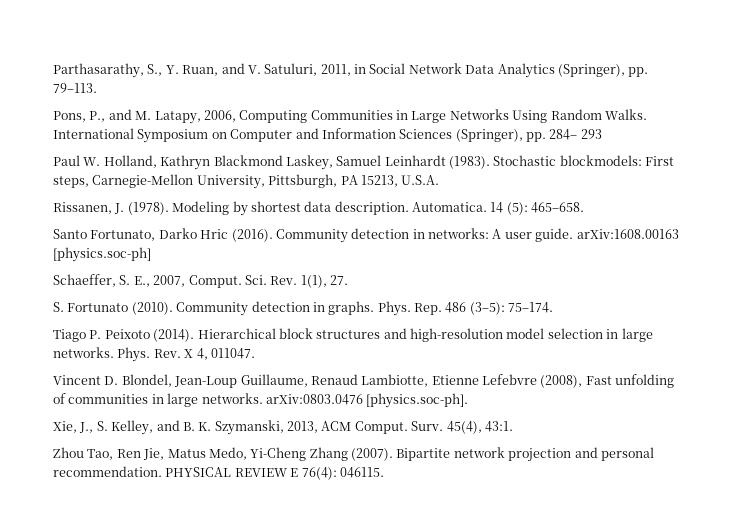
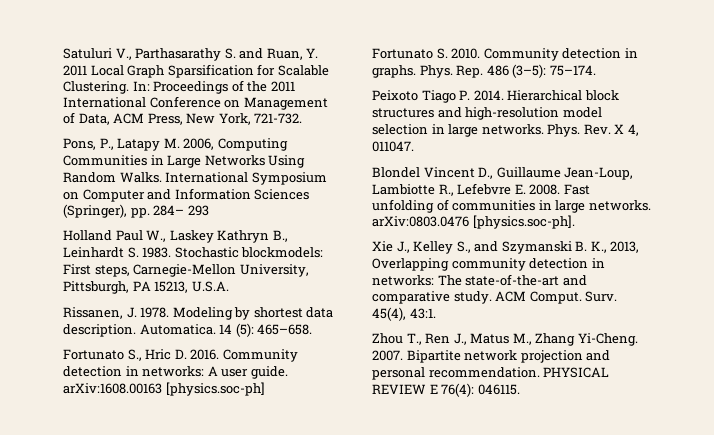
- Parthasarathy, S., Y. Ruan, and V. Satuluri, 2011, in Social Network Data Analytics (Springer), pp. 79–113.
+ Satuluri V., Parthasarathy S. and Ruan, Y. 2011 Local Graph Sparsification for Scalable Clustering. In: Proceedings of the 2011 International Conference on Management of Data, ACM Press, New York, 721-732.
- Pons, P., and M. Latapy, 2006, Computing Communities in Large Networks Using Random Walks.
+ Pons, P., Latapy M. 2006, Computing Communities in Large Networks Using Random Walks.
- Paul W. Holland, Kathryn Blackmond Laskey, Samuel Leinhardt (1983).
+ Holland Paul W., Laskey Kathryn B., Leinhardt S. 1983.
- Rissanen, J. (1978).
+ Rissanen, J. 1978.
- Santo Fortunato, Darko Hric (2016).
+ Fortunato S., Hric D. 2016.
- Schaeffer, S. E., 2007, Comput. Sci. Rev. 1(1), 27.
- S. Fortunato (2010).
+ Fortunato S. 2010.
- Tiago P. Peixoto (2014).
+ Peixoto Tiago P. 2014.
- Vincent D. Blondel, Jean-Loup Guillaume, Renaud Lambiotte, Etienne Lefebvre (2008), Fast unfolding of communities in large networks. arXiv:0803.0476 [physics.soc-ph].
+ Blondel Vincent D., Guillaume Jean-Loup, Lambiotte R., Lefebvre E. 2008. Fast unfolding of communities in large networks. arXiv:0803.0476 [physics.soc-ph].
- Xie, J., S. Kelley, and B. K. Szymanski, 2013, ACM Comput.
+ Xie J., Kelley S., and Szymanski B. K., 2013, Overlapping community detection in networks: The state-of-the-art and comparative study. ACM Comput.
- Zhou Tao, Ren Jie, Matus Medo, Yi-Cheng Zhang (2007).
+ Zhou T., Ren J., Matus M., Zhang Yi-Cheng. 2007.

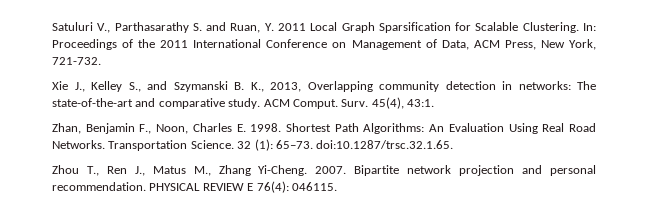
- Pons, P., Latapy M. 2006, Computing Communities in Large Networks Using Random Walks. International Symposium on Computer and Information Sciences (Springer), pp. 284– 293
- Holland Paul W., Laskey Kathryn B., Leinhardt S. 1983. Stochastic blockmodels: First steps, Carnegie-Mellon University, Pittsburgh, PA 15213, U.S.A.
- Rissanen, J. 1978. Modeling by shortest data description. Automatica. 14 (5): 465–658.
- Fortunato S., Hric D. 2016. Community detection in networks: A user guide. arXiv:1608.00163 [physics.soc-ph]
- Fortunato S. 2010. Community detection in graphs. Phys. Rep. 486 (3–5): 75–174.
- Peixoto Tiago P. 2014. Hierarchical block structures and high-resolution model selection in large networks. Phys. Rev. X 4, 011047.
- Blondel Vincent D., Guillaume Jean-Loup, Lambiotte R., Lefebvre E. 2008. Fast unfolding of communities in large networks. arXiv:0803.0476 [physics.soc-ph].
+ Zhan, Benjamin F., Noon, Charles E. 1998. Shortest Path Algorithms: An Evaluation Using Real Road Networks. Transportation Science. 32 (1): 65–73. doi:10.1287/trsc.32.1.65.

